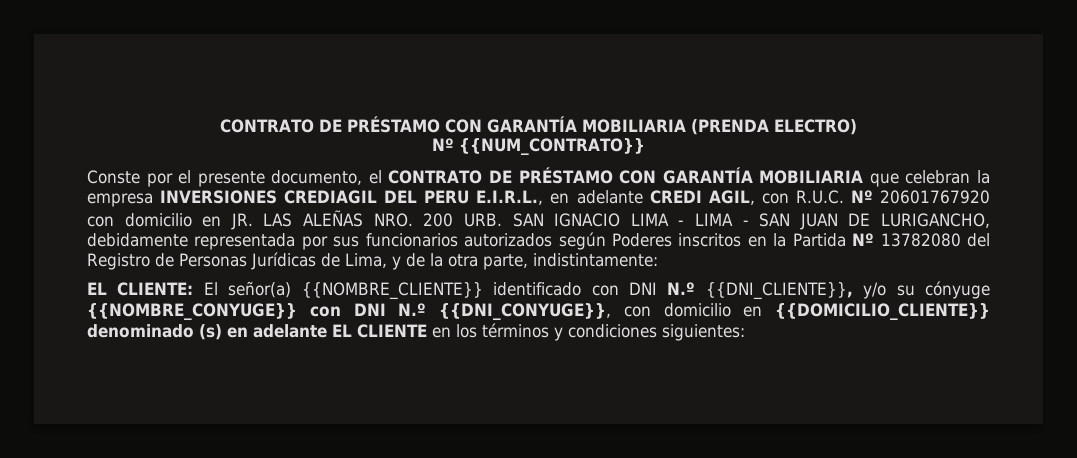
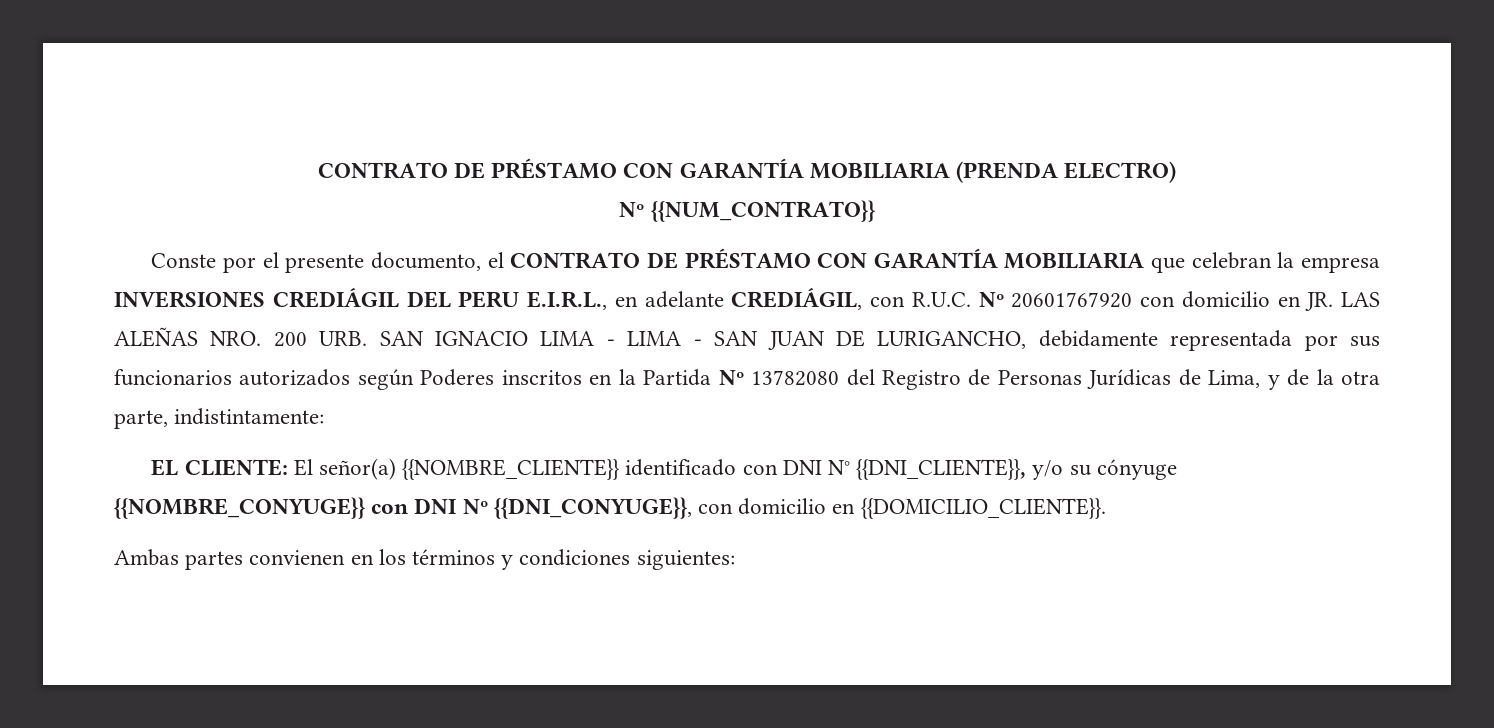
- Conste por el presente documento, el CONTRATO DE PRÉSTAMO CON GARANTÍA MOBILIARIA que celebran la empresa INVERSIONES CREDIAGIL DEL PERU E.I.R.L., en adelante CREDI AGIL, con R.U.C. Nº 20601767920 con domicilio en JR. LAS ALEÑAS NRO. 200 URB. SAN IGNACIO LIMA - LIMA - SAN JUAN DE LURIGANCHO, debidamente representada por sus funcionarios autorizados según Poderes inscritos en la Partida Nº 13782080 del Registro de Personas Jurídicas de Lima, y de la otra parte, indistintamente:
+ Conste por el presente documento, el CONTRATO DE PRÉSTAMO CON GARANTÍA MOBILIARIA que celebran la empresa INVERSIONES CREDIÁGIL DEL PERU E.I.R.L., en adelante CREDIÁGIL, con R.U.C. Nº 20601767920 con domicilio en JR. LAS ALEÑAS NRO. 200 URB. SAN IGNACIO LIMA - LIMA - SAN JUAN DE LURIGANCHO, debidamente representada por sus funcionarios autorizados según Poderes inscritos en la Partida Nº 13782080 del Registro de Personas Jurídicas de Lima, y de la otra parte, indistintamente:
- EL CLIENTE: El señor(a) {{NOMBRE_CLIENTE}} identificado con DNI N.º {{DNI_CLIENTE}}, y/o su cónyuge {{NOMBRE_CONYUGE}} con DNI N.º {{DNI_CONYUGE}}, con domicilio en {{DOMICILIO_CLIENTE}} denominado (s) en adelante EL CLIENTE en los términos y condiciones siguientes:
+ EL CLIENTE: El señor(a) {{NOMBRE_CLIENTE}} identificado con DNI N° {{DNI_CLIENTE}}, y/o su cónyuge {{NOMBRE_CONYUGE}} con DNI Nº {{DNI_CONYUGE}}, con domicilio en {{DOMICILIO_CLIENTE}}.
+ Ambas partes convienen en los términos y condiciones siguientes:

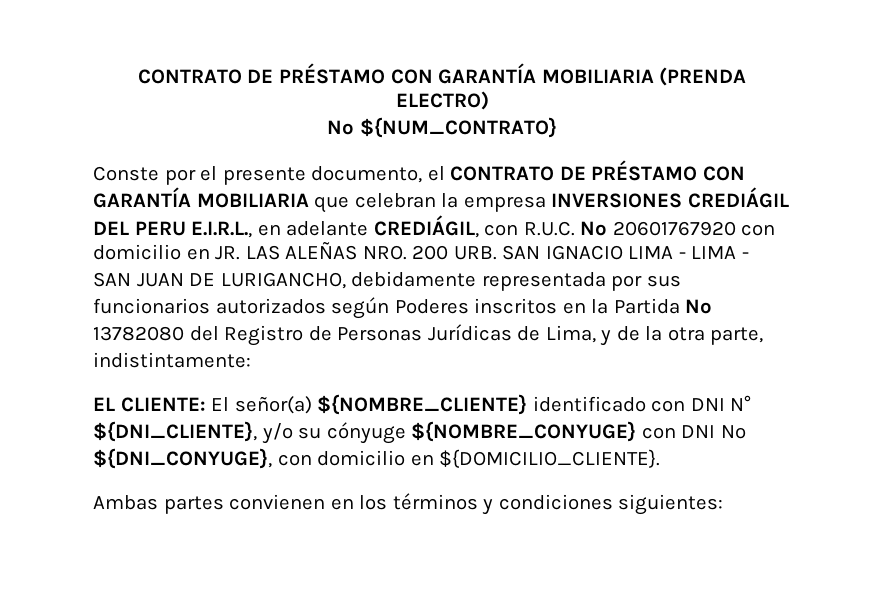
- Nº {{NUM_CONTRATO}}
+ Nº ${NUM_CONTRATO}
- EL CLIENTE: El señor(a) {{NOMBRE_CLIENTE}} identificado con DNI N° {{DNI_CLIENTE}}, y/o su cónyuge {{NOMBRE_CONYUGE}} con DNI Nº {{DNI_CONYUGE}}, con domicilio en {{DOMICILIO_CLIENTE}}.
+ EL CLIENTE: El señor(a) ${NOMBRE_CLIENTE} identificado con DNI N° ${DNI_CLIENTE}, y/o su cónyuge ${NOMBRE_CONYUGE} con DNI Nº ${DNI_CONYUGE}, con domicilio en ${DOMICILIO_CLIENTE}.

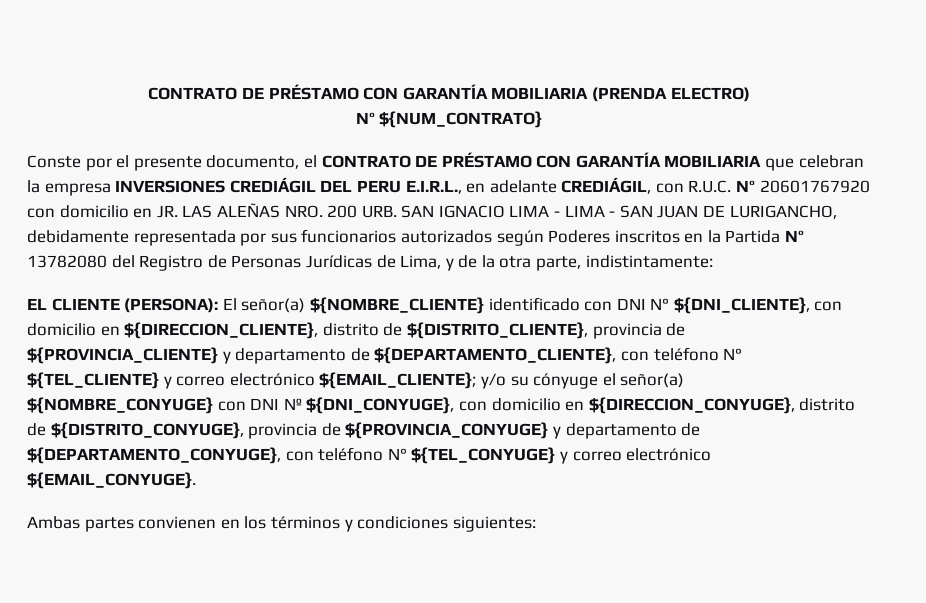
- EL CLIENTE: El señor(a) ${NOMBRE_CLIENTE} identificado con DNI N° ${DNI_CLIENTE}, y/o su cónyuge ${NOMBRE_CONYUGE} con DNI Nº ${DNI_CONYUGE}, con domicilio en ${DOMICILIO_CLIENTE}.
+ EL CLIENTE (PERSONA): El señor(a) ${NOMBRE_CLIENTE} identificado con DNI N° ${DNI_CLIENTE}, con domicilio en ${DIRECCION_CLIENTE}, distrito de ${DISTRITO_CLIENTE}, provincia de ${PROVINCIA_CLIENTE} y departamento de ${DEPARTAMENTO_CLIENTE}, con teléfono N° ${TEL_CLIENTE} y correo electrónico ${EMAIL_CLIENTE}; y/o su cónyuge el señor(a) ${NOMBRE_CONYUGE} con DNI Nº ${DNI_CONYUGE}, con domicilio en ${DIRECCION_CONYUGE}, distrito de ${DISTRITO_CONYUGE}, provincia de ${PROVINCIA_CONYUGE} y departamento de ${DEPARTAMENTO_CONYUGE}, con teléfono N° ${TEL_CONYUGE} y correo electrónico ${EMAIL_CONYUGE}.

